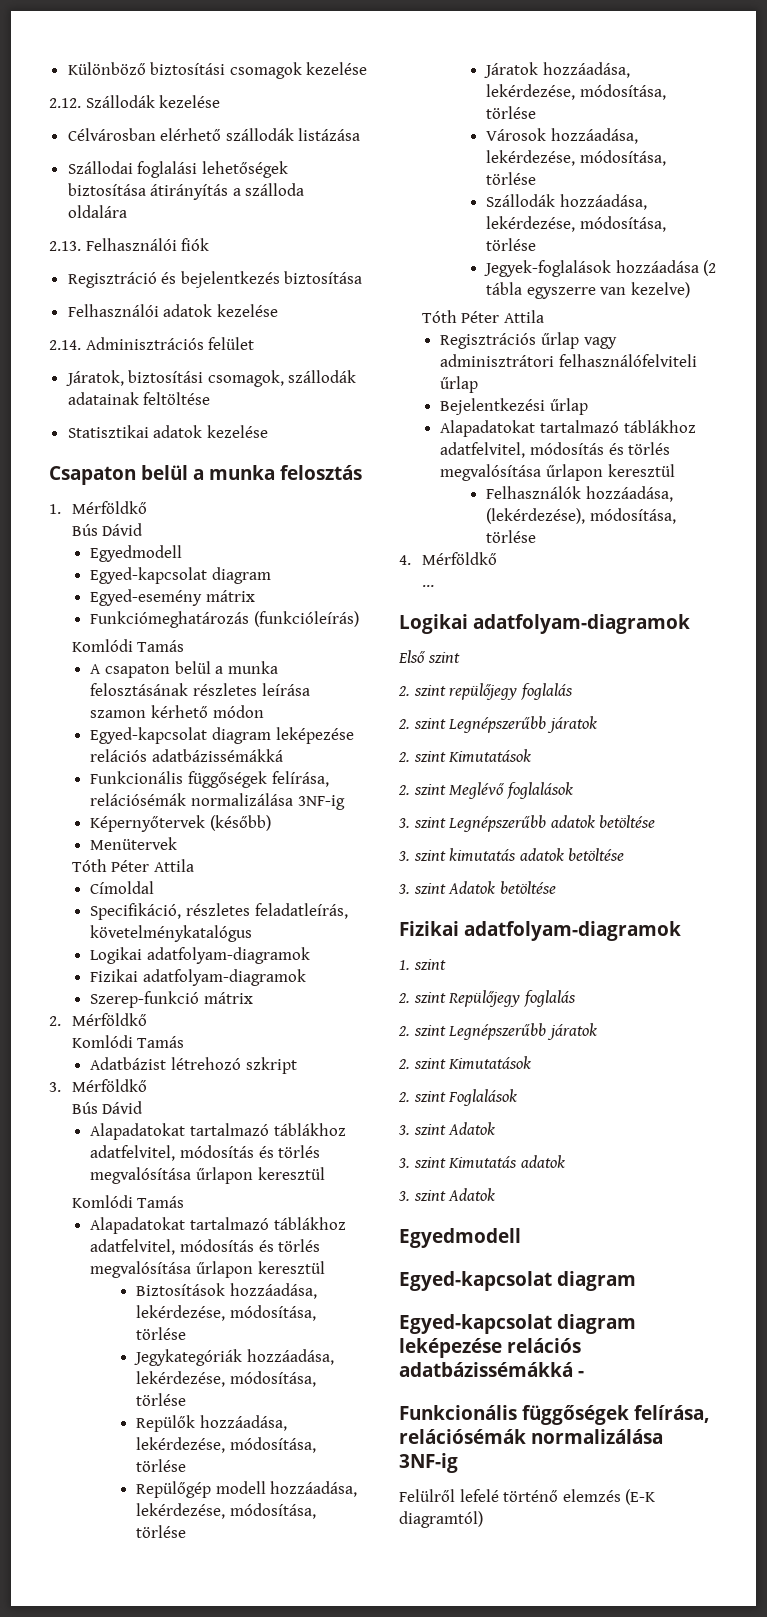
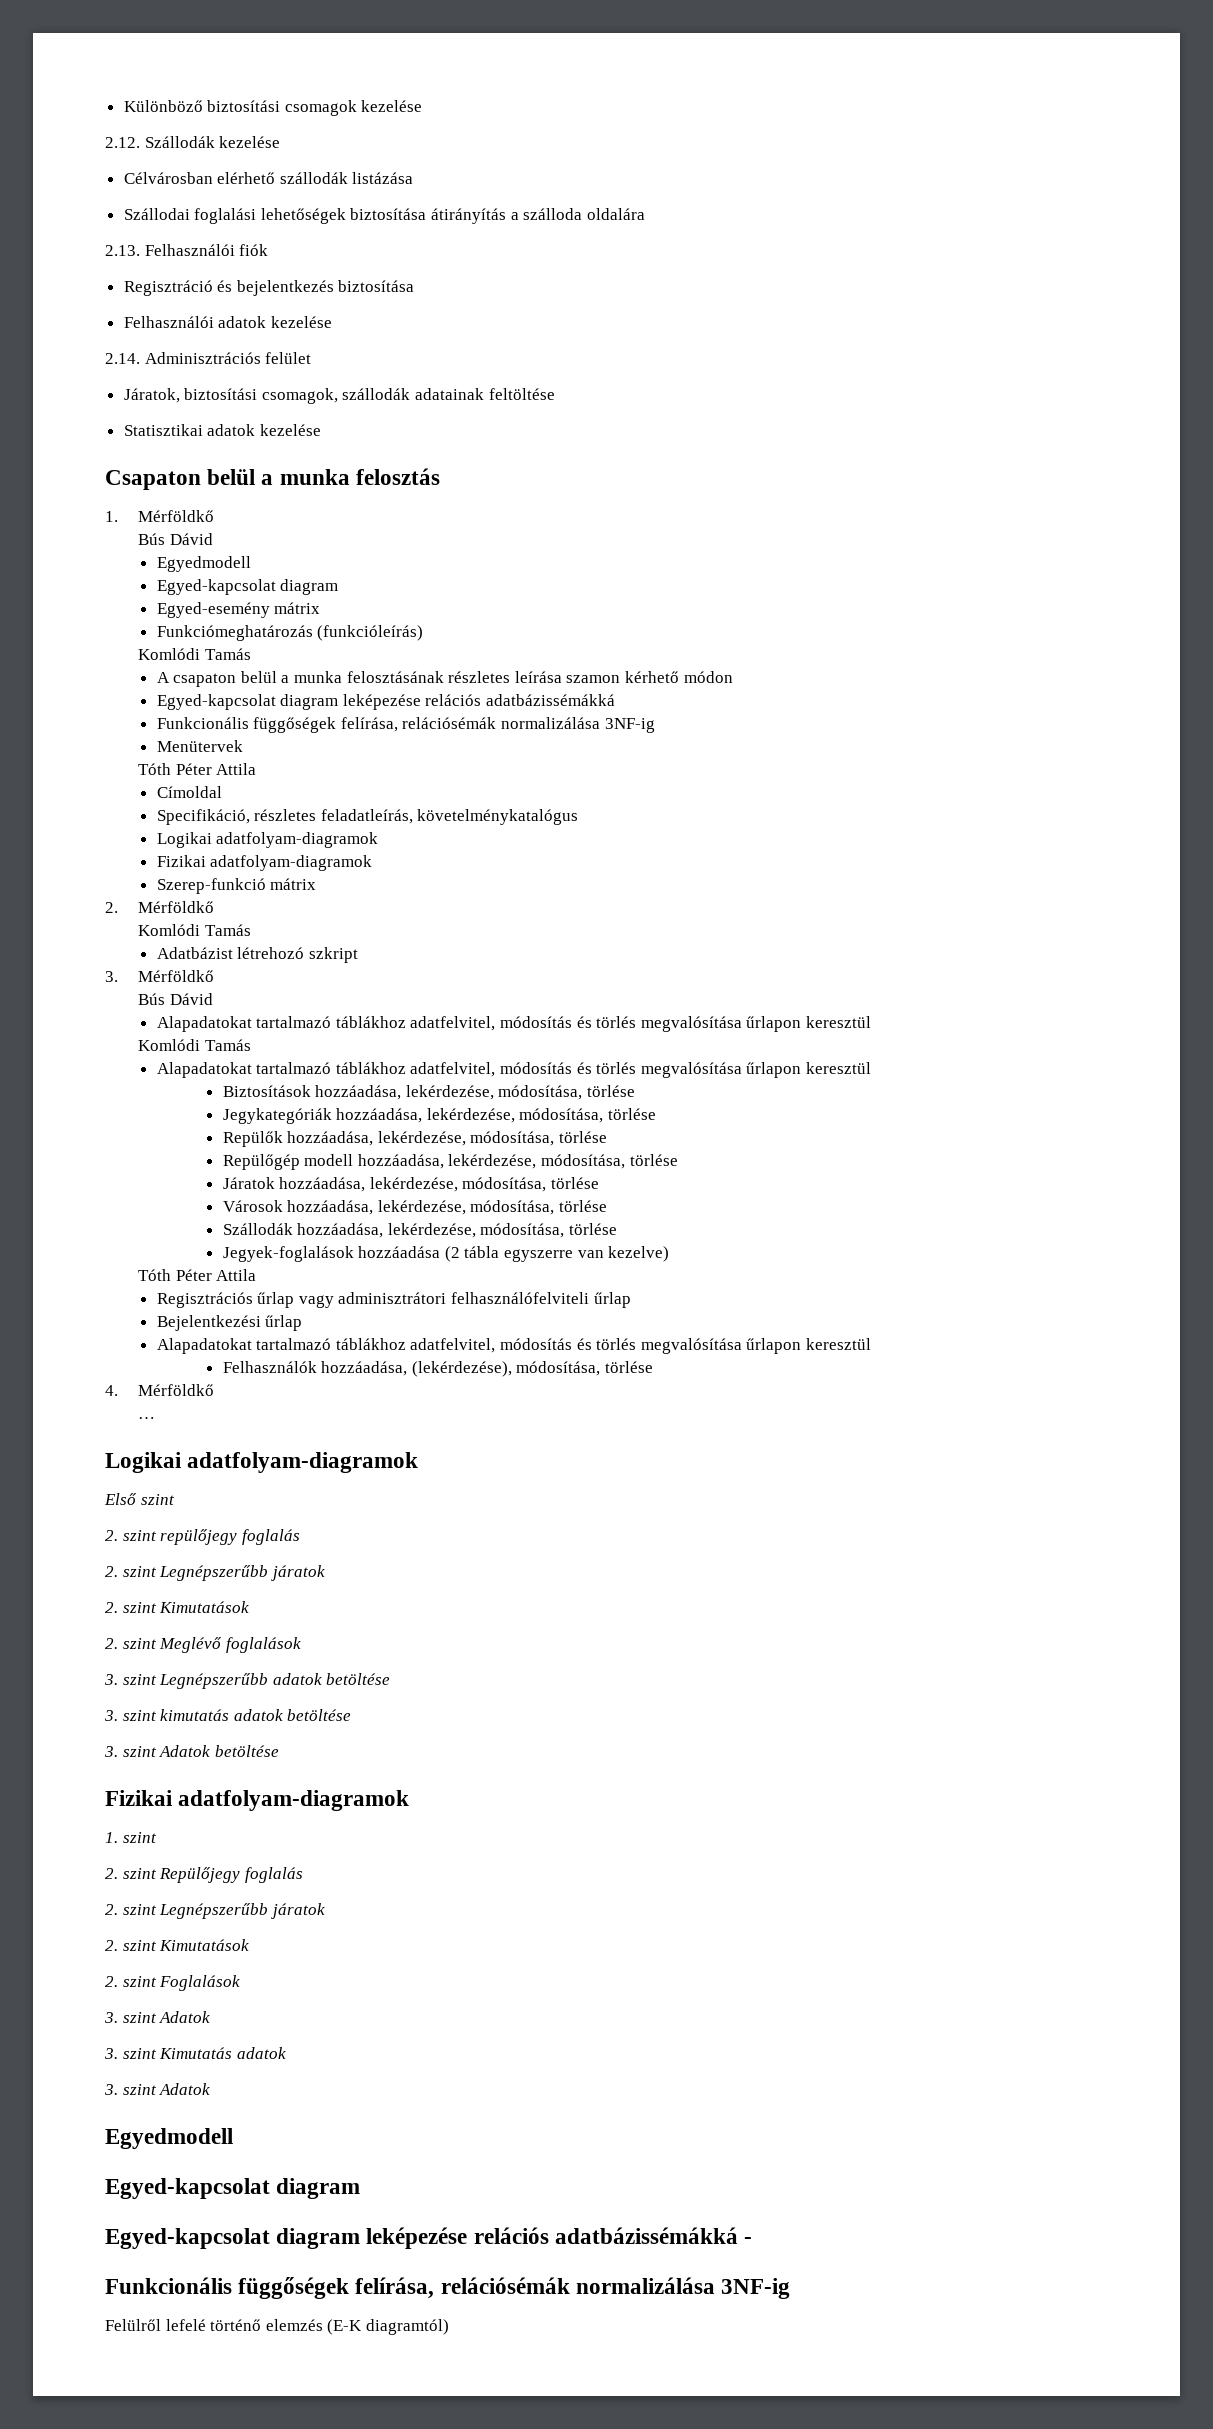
- Képernyőtervek (később)

